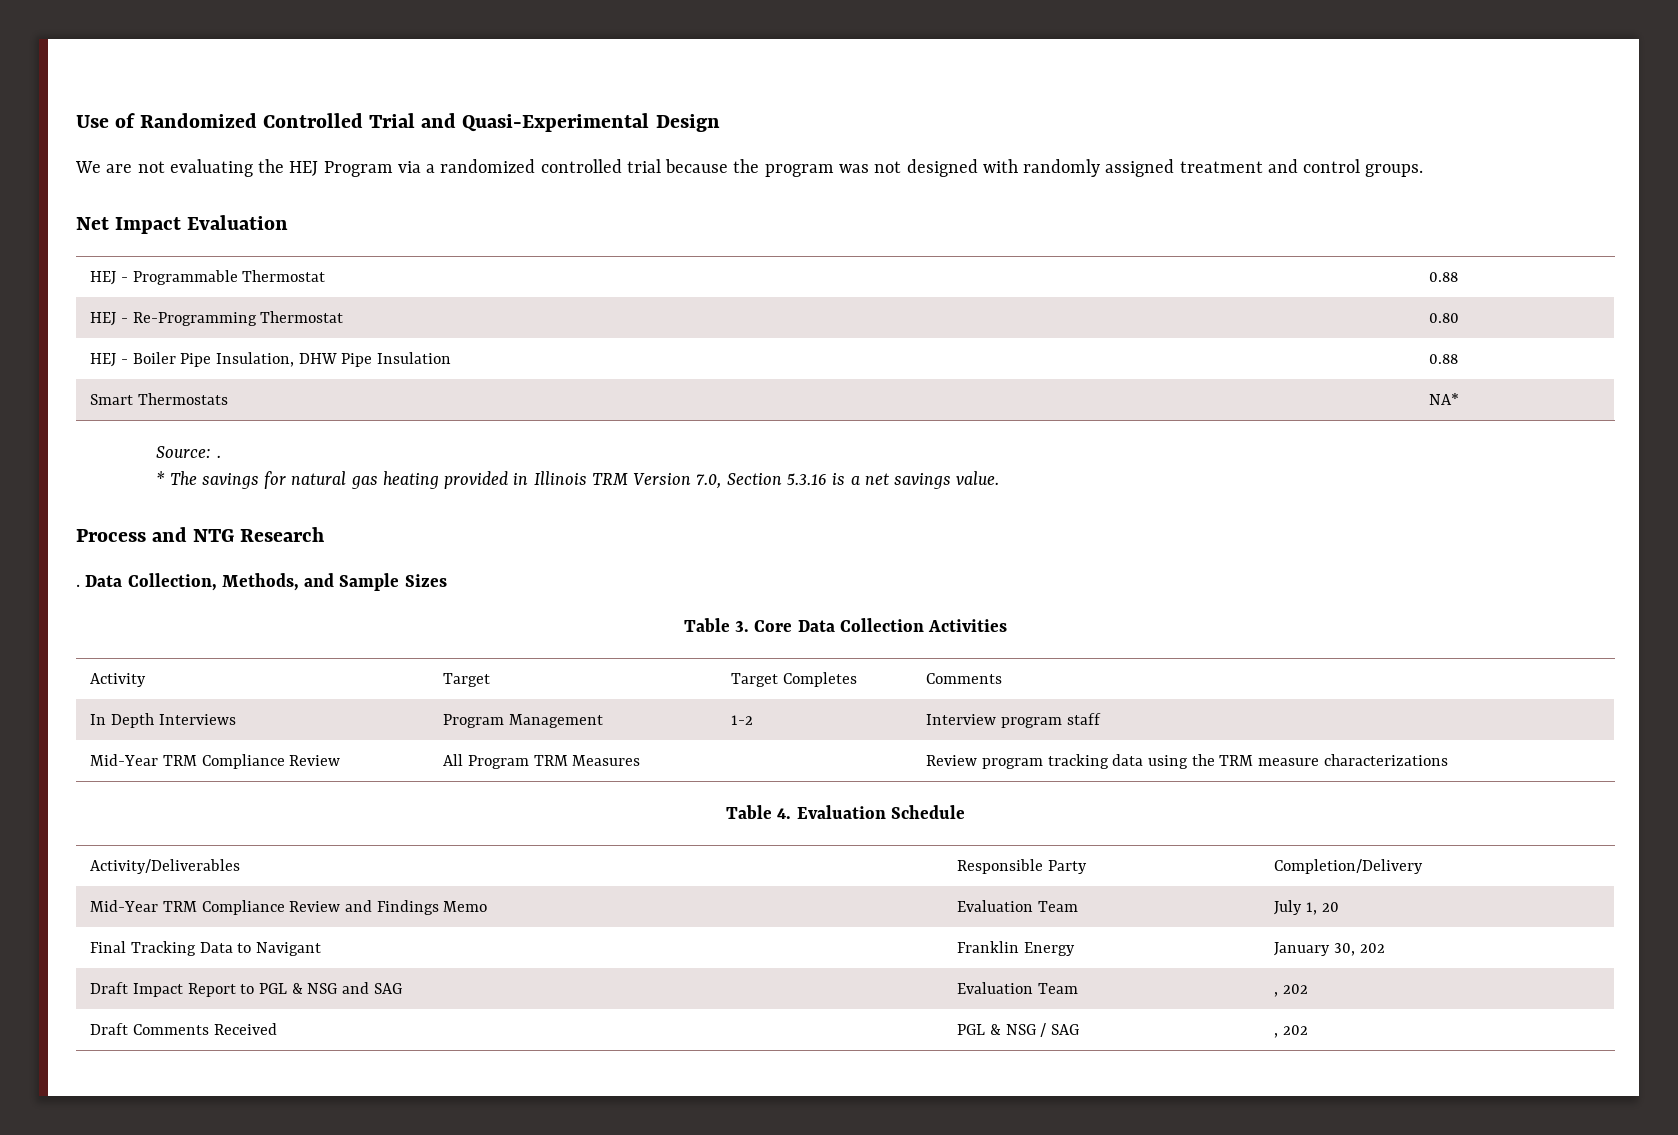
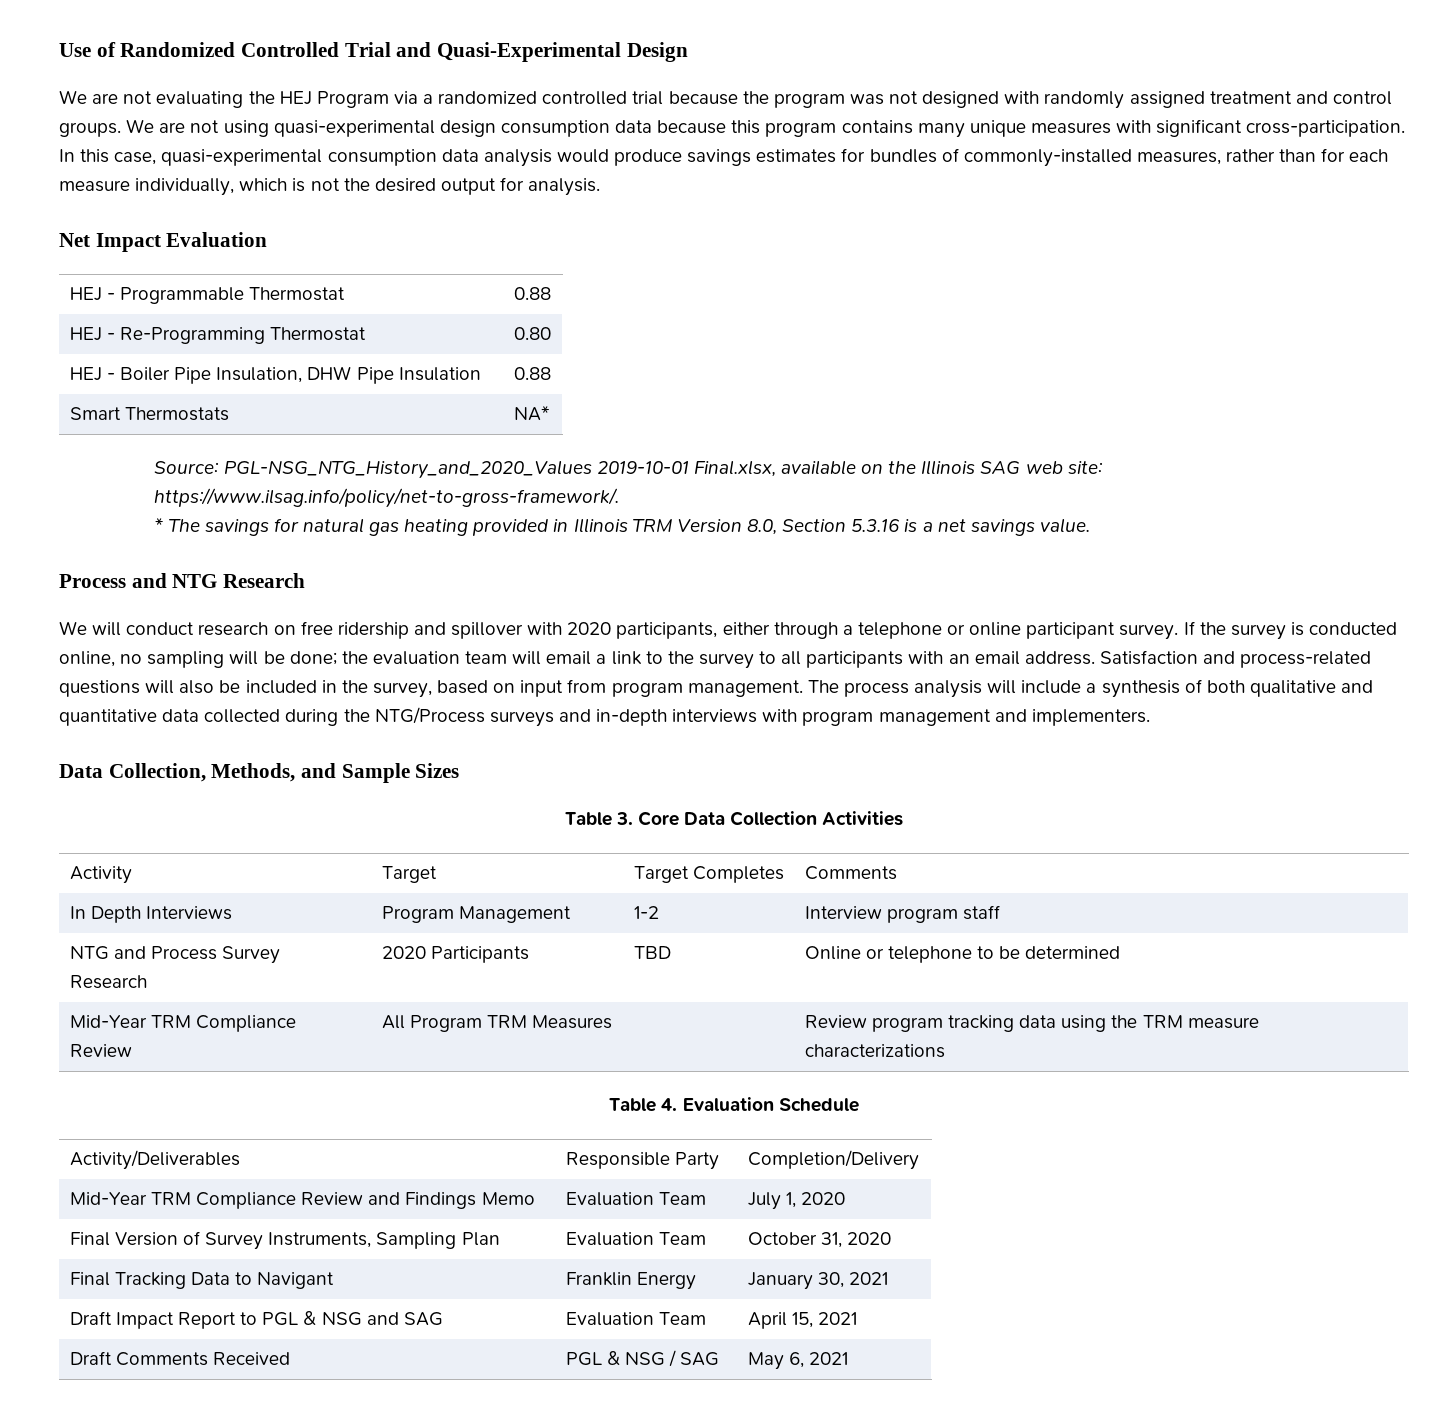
+ We are not using quasi-experimental design consumption data because this program contains many unique measures with significant cross-participation. In this case, quasi-experimental consumption data analysis would produce savings estimates for bundles of commonly-installed measures, rather than for each measure individually, which is not the desired output for analysis.
- Source: .
+ Source: PGL-NSG_NTG_History_and_2020_Values 2019-10-01 Final.xlsx, available on the Illinois SAG web site: https://www.ilsag.info/policy/net-to-gross-framework/.
- * The savings for natural gas heating provided in Illinois TRM Version 7.0, Section 5.3.16 is a net savings value.
+ * The savings for natural gas heating provided in Illinois TRM Version 8.0, Section 5.3.16 is a net savings value.
- . Data Collection, Methods, and Sample Sizes
+ We will conduct research on free ridership and spillover with 2020 participants, either through a telephone or online participant survey. If the survey is conducted online, no sampling will be done; the evaluation team will email a link to the survey to all participants with an email address. Satisfaction and process-related questions will also be included in the survey, based on input from program management. The process analysis will include a synthesis of both qualitative and quantitative data collected during the NTG/Process surveys and in-depth interviews with program management and implementers.
+ Data Collection, Methods, and Sample Sizes
+ NTG and Process Survey Research | 2020 Participants | TBD | Online or telephone to be determined
- Mid-Year TRM Compliance Review and Findings Memo | Evaluation Team | July 1, 20
+ Mid-Year TRM Compliance Review and Findings Memo | Evaluation Team | July 1, 2020
+ Final Version of Survey Instruments, Sampling Plan | Evaluation Team | October 31, 2020
- Final Tracking Data to Navigant | Franklin Energy | January 30, 202
+ Final Tracking Data to Navigant | Franklin Energy | January 30, 2021
- Draft Impact Report to PGL & NSG and SAG | Evaluation Team | , 202
+ Draft Impact Report to PGL & NSG and SAG | Evaluation Team | April 15, 2021
- Draft Comments Received | PGL & NSG / SAG | , 202
+ Draft Comments Received | PGL & NSG / SAG | May 6, 2021

